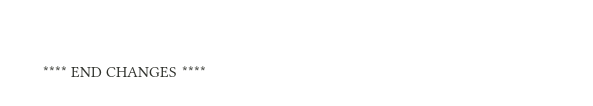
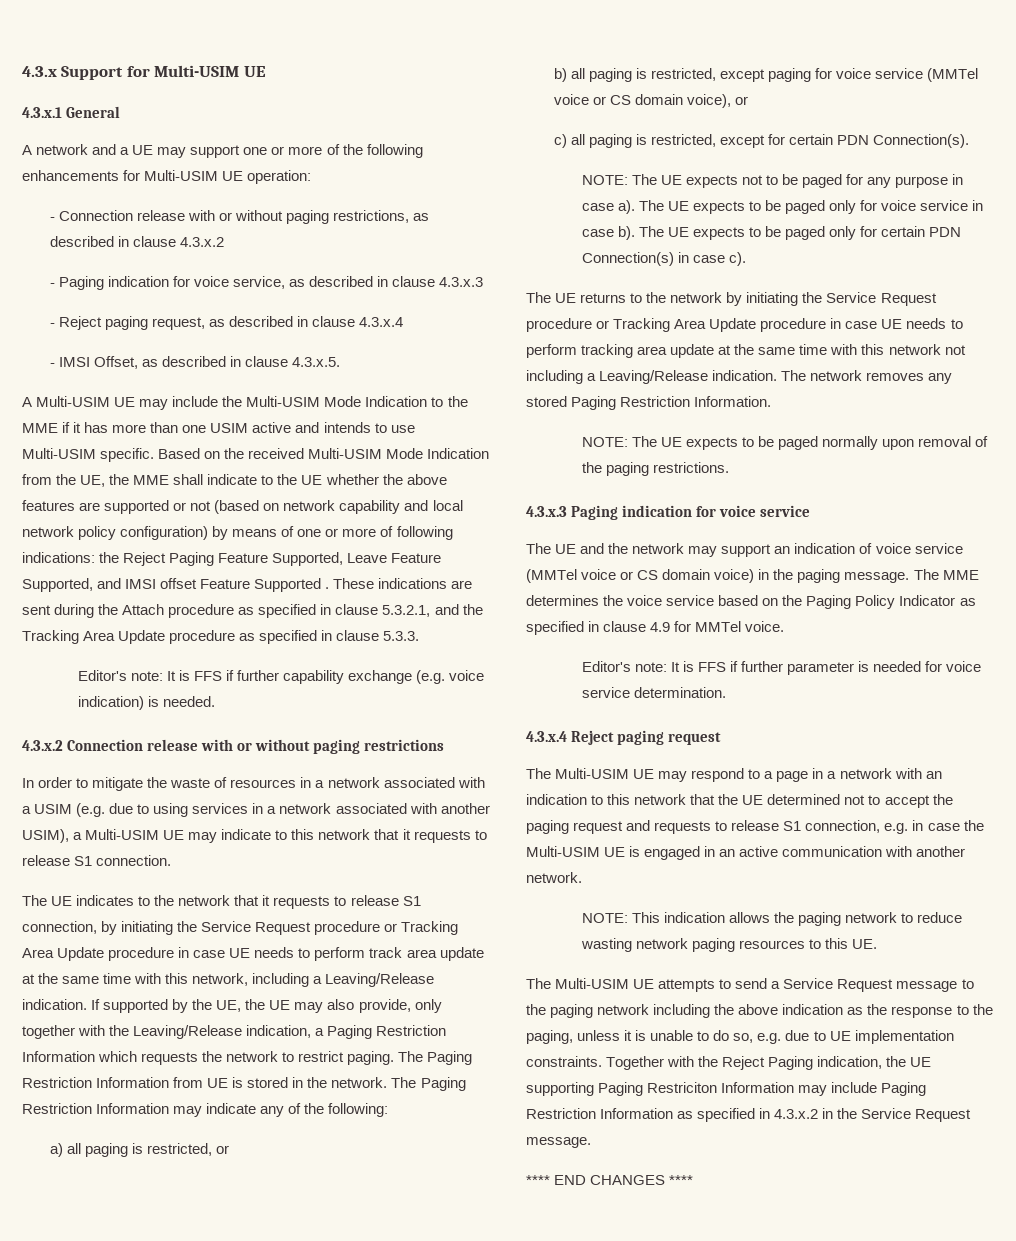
+ 4.3.x Support for Multi-USIM UE
+ 4.3.x.1 General
+ A network and a UE may support one or more of the following enhancements for Multi-USIM UE operation:
+ - Connection release with or without paging restrictions, as described in clause 4.3.x.2
+ - Paging indication for voice service, as described in clause 4.3.x.3
+ - Reject paging request, as described in clause 4.3.x.4
+ - IMSI Offset, as described in clause 4.3.x.5.
+ A Multi-USIM UE may include the Multi-USIM Mode Indication to the MME if it has more than one USIM active and intends to use Multi-USIM specific. Based on the received Multi-USIM Mode Indication from the UE, the MME shall indicate to the UE whether the above features are supported or not (based on network capability and local network policy configuration) by means of one or more of following indications: the Reject Paging Feature Supported, Leave Feature Supported, and IMSI offset Feature Supported . These indications are sent during the Attach procedure as specified in clause 5.3.2.1, and the Tracking Area Update procedure as specified in clause 5.3.3.
+ Editor's note: It is FFS if further capability exchange (e.g. voice indication) is needed.
+ 4.3.x.2 Connection release with or without paging restrictions
+ In order to mitigate the waste of resources in a network associated with a USIM (e.g. due to using services in a network associated with another USIM), a Multi-USIM UE may indicate to this network that it requests to release S1 connection.
+ The UE indicates to the network that it requests to release S1 connection, by initiating the Service Request procedure or Tracking Area Update procedure in case UE needs to perform track area update at the same time with this network, including a Leaving/Release indication. If supported by the UE, the UE may also provide, only together with the Leaving/Release indication, a Paging Restriction Information which requests the network to restrict paging. The Paging Restriction Information from UE is stored in the network. The Paging Restriction Information may indicate any of the following:
+ a) all paging is restricted, or
+ b) all paging is restricted, except paging for voice service (MMTel voice or CS domain voice), or
+ c) all paging is restricted, except for certain PDN Connection(s).
+ NOTE: The UE expects not to be paged for any purpose in case a). The UE expects to be paged only for voice service in case b). The UE expects to be paged only for certain PDN Connection(s) in case c).
+ The UE returns to the network by initiating the Service Request procedure or Tracking Area Update procedure in case UE needs to perform tracking area update at the same time with this network not including a Leaving/Release indication. The network removes any stored Paging Restriction Information.
+ NOTE: The UE expects to be paged normally upon removal of the paging restrictions.
+ 4.3.x.3 Paging indication for voice service
+ The UE and the network may support an indication of voice service (MMTel voice or CS domain voice) in the paging message. The MME determines the voice service based on the Paging Policy Indicator as specified in clause 4.9 for MMTel voice.
+ Editor's note: It is FFS if further parameter is needed for voice service determination.
+ 4.3.x.4 Reject paging request
+ The Multi-USIM UE may respond to a page in a network with an indication to this network that the UE determined not to accept the paging request and requests to release S1 connection, e.g. in case the Multi-USIM UE is engaged in an active communication with another network.
+ NOTE: This indication allows the paging network to reduce wasting network paging resources to this UE.
+ The Multi-USIM UE attempts to send a Service Request message to the paging network including the above indication as the response to the paging, unless it is unable to do so, e.g. due to UE implementation constraints. Together with the Reject Paging indication, the UE supporting Paging Restriciton Information may include Paging Restriction Information as specified in 4.3.x.2 in the Service Request message.

